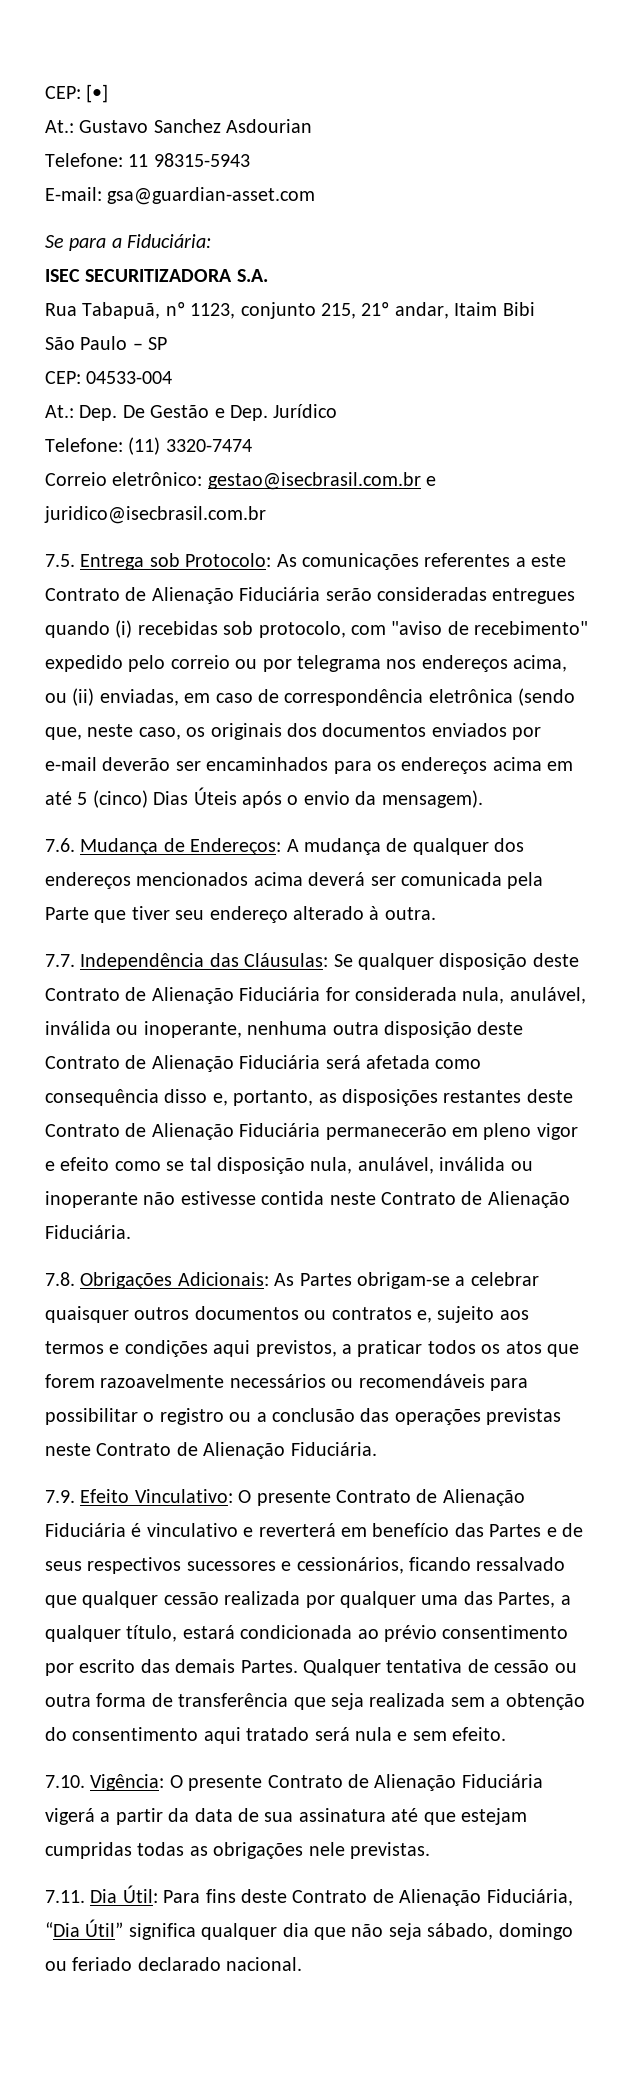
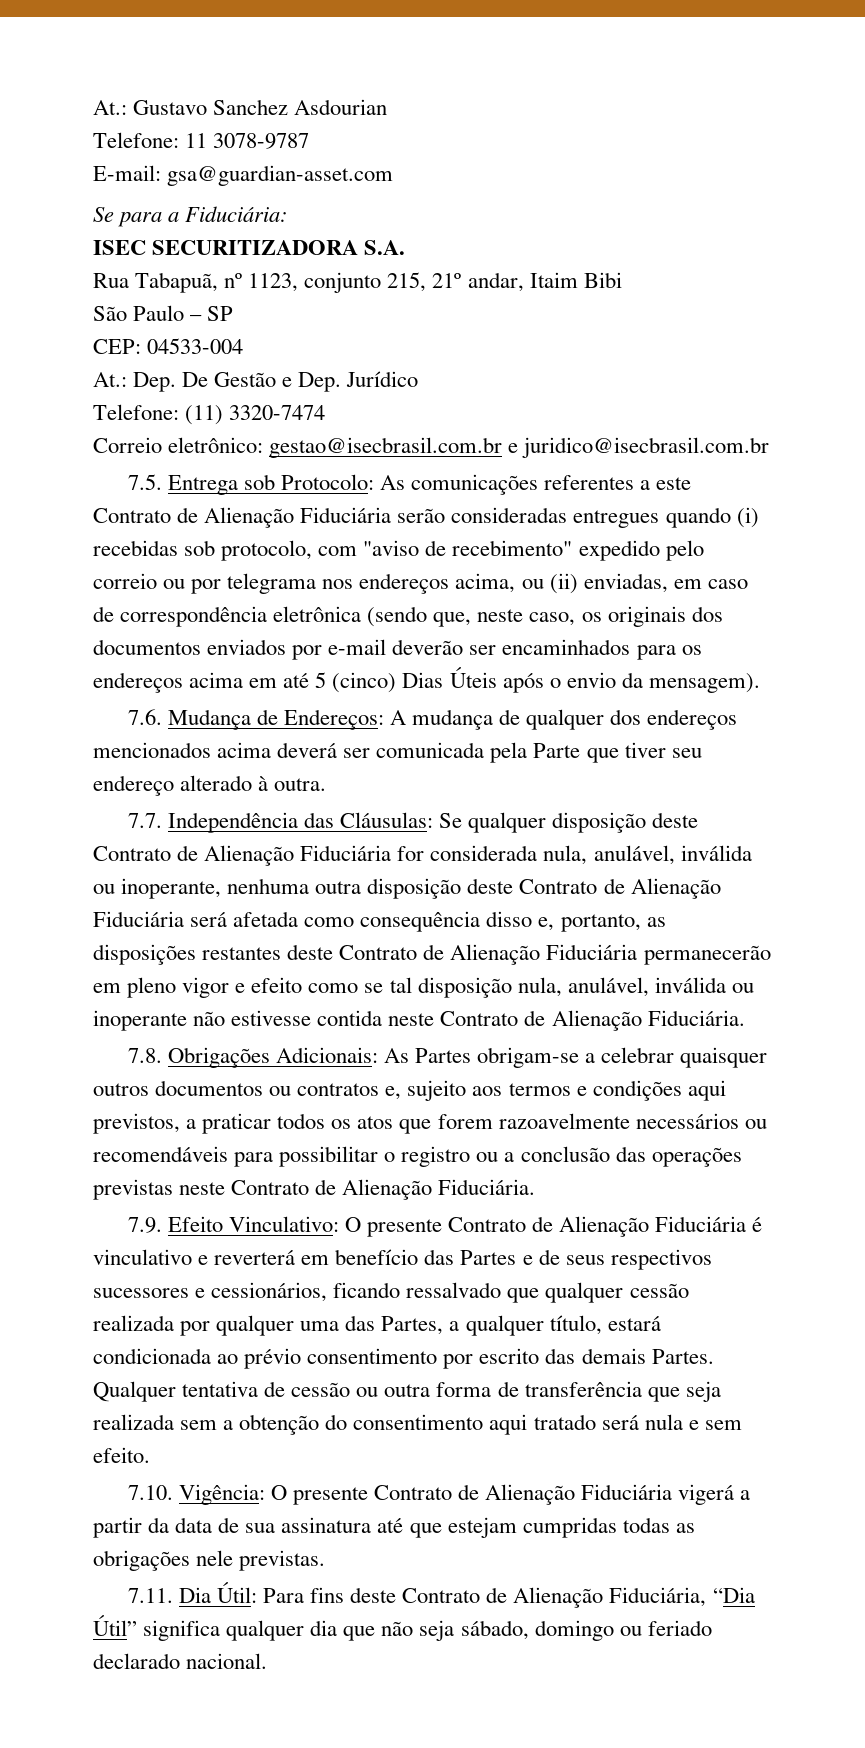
- CEP: [•]
- Telefone: 11 98315-5943
+ Telefone: 11 3078-9787

